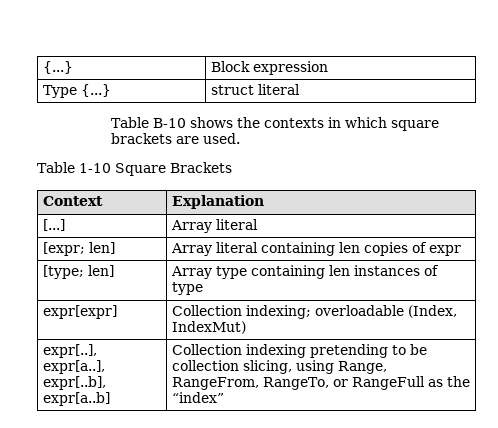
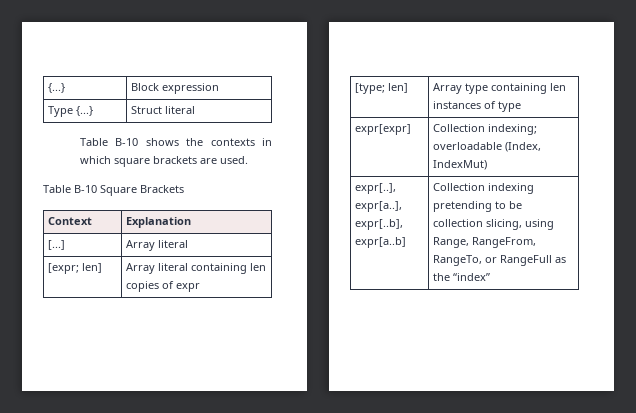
- Type {...} | struct literal
+ Type {...} | Struct literal
- Table 1-10 Square Brackets
+ Table B-10 Square Brackets

